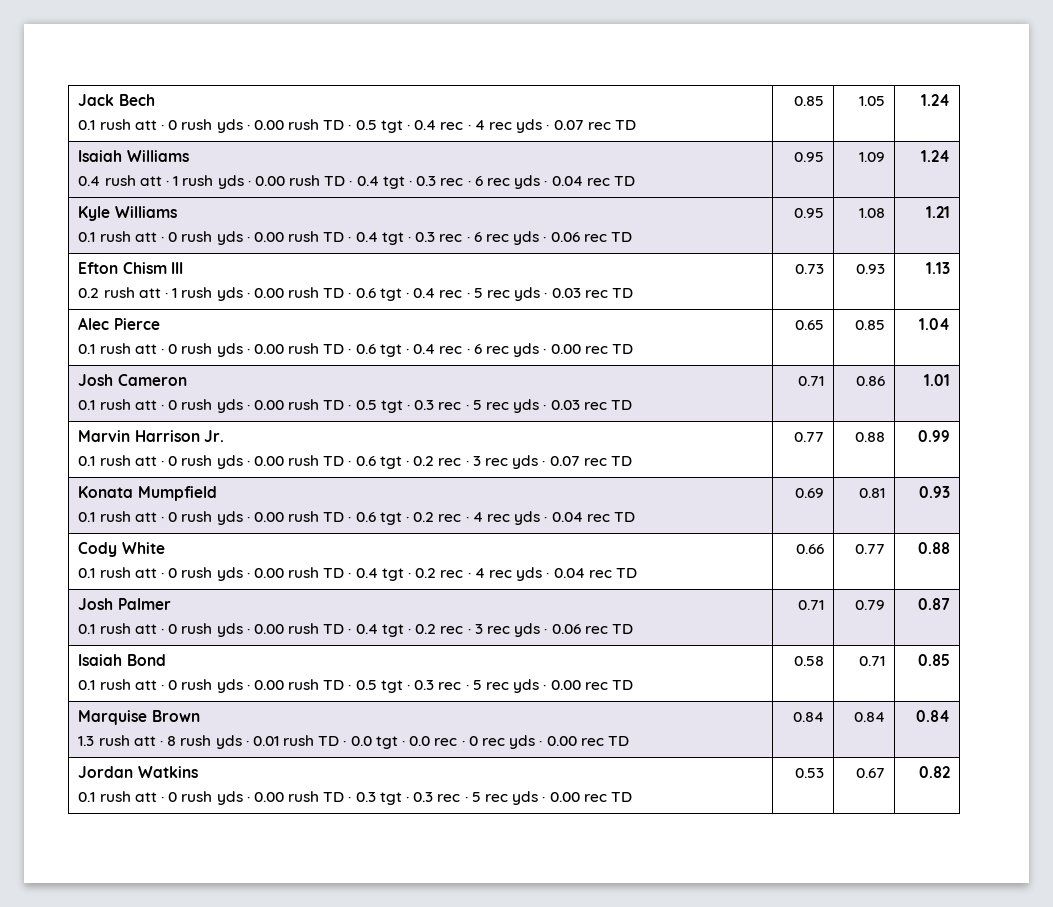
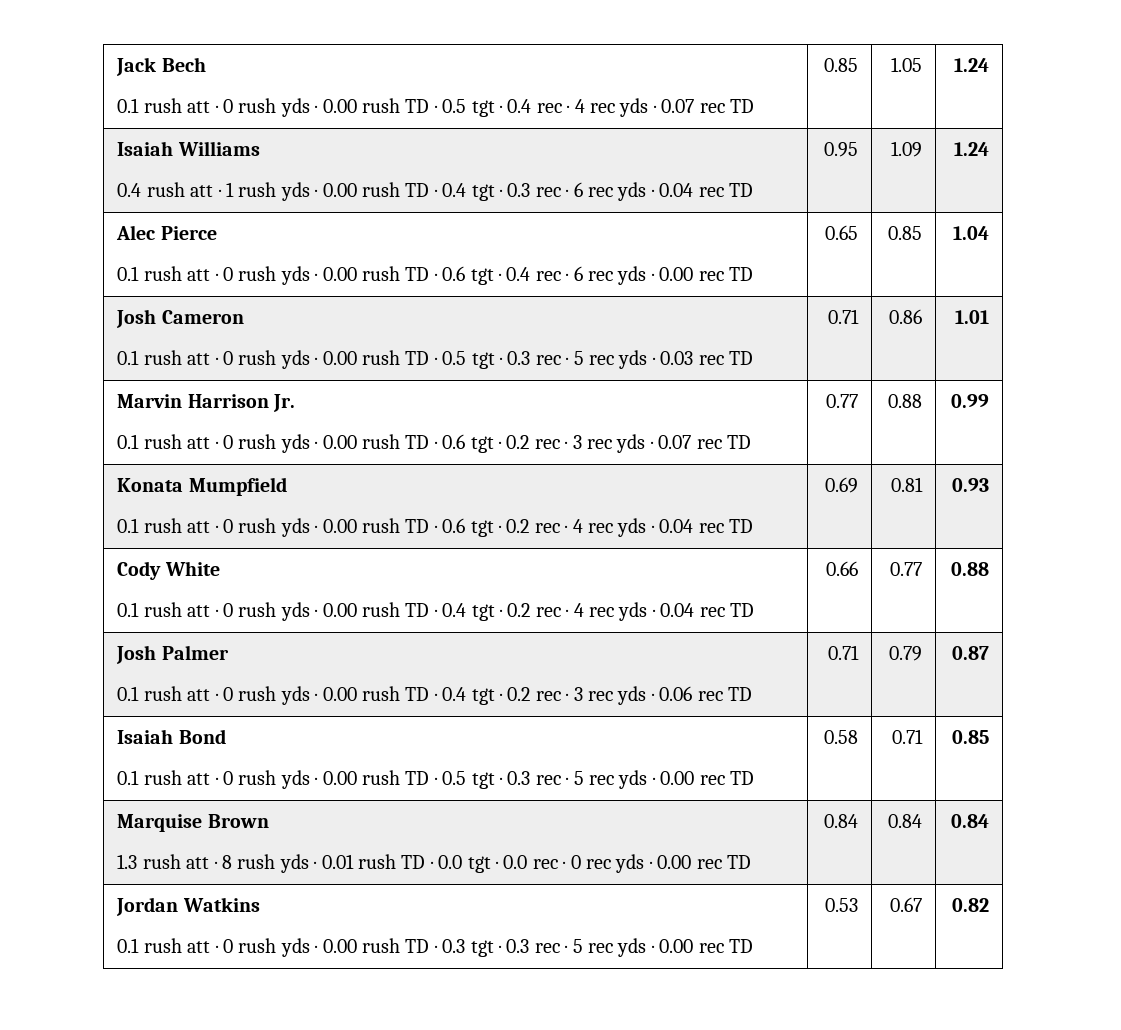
- Kyle Williams
- 0.1 rush att · 0 rush yds · 0.00 rush TD · 0.4 tgt · 0.3 rec · 6 rec yds · 0.06 rec TD | 0.95 | 1.08 | 1.21
- Efton Chism III
- 0.2 rush att · 1 rush yds · 0.00 rush TD · 0.6 tgt · 0.4 rec · 5 rec yds · 0.03 rec TD | 0.73 | 0.93 | 1.13

